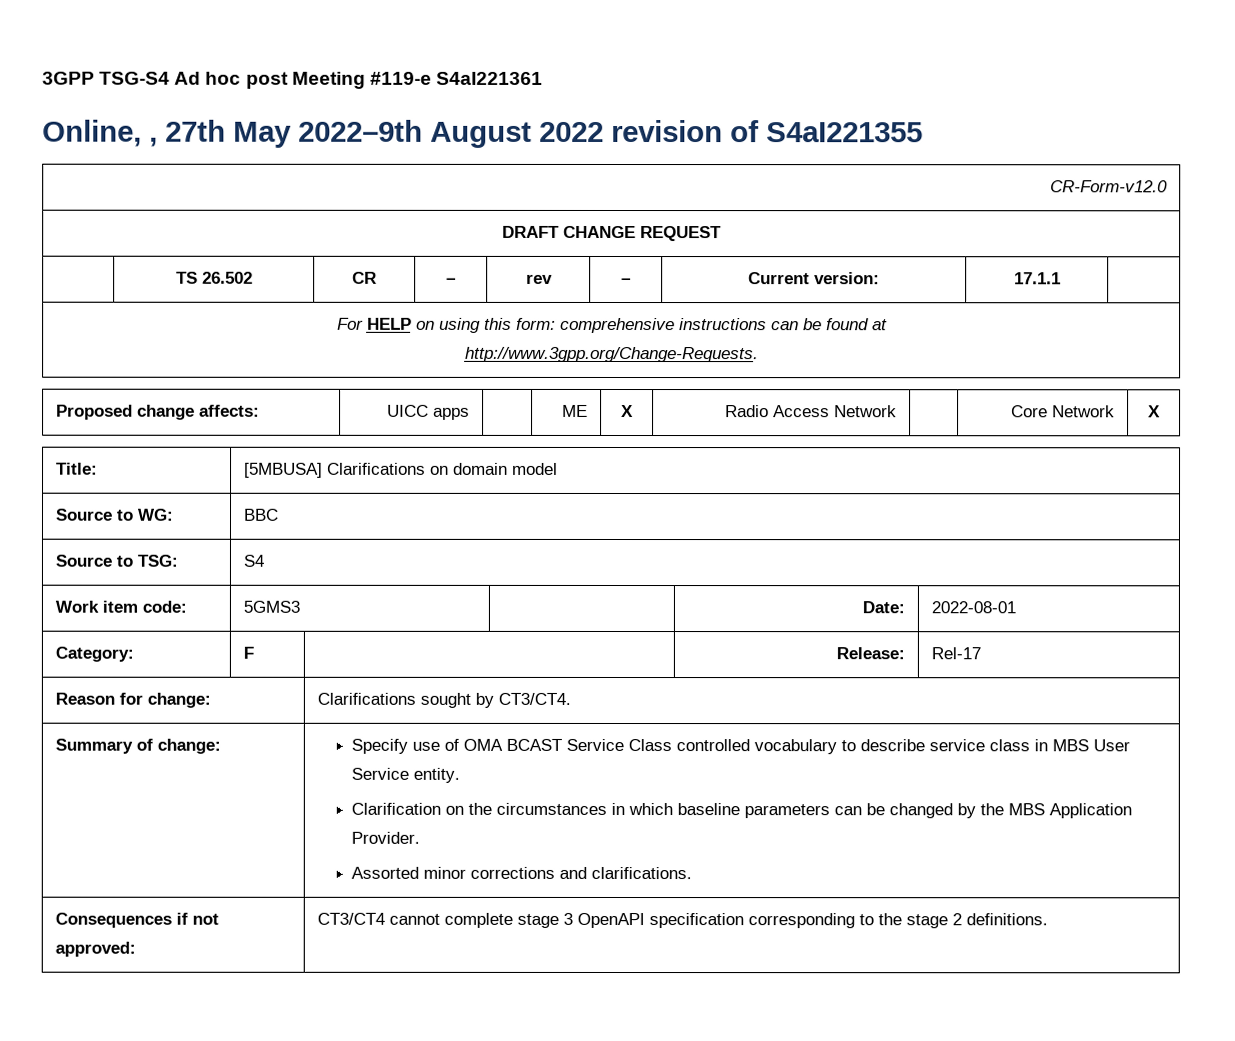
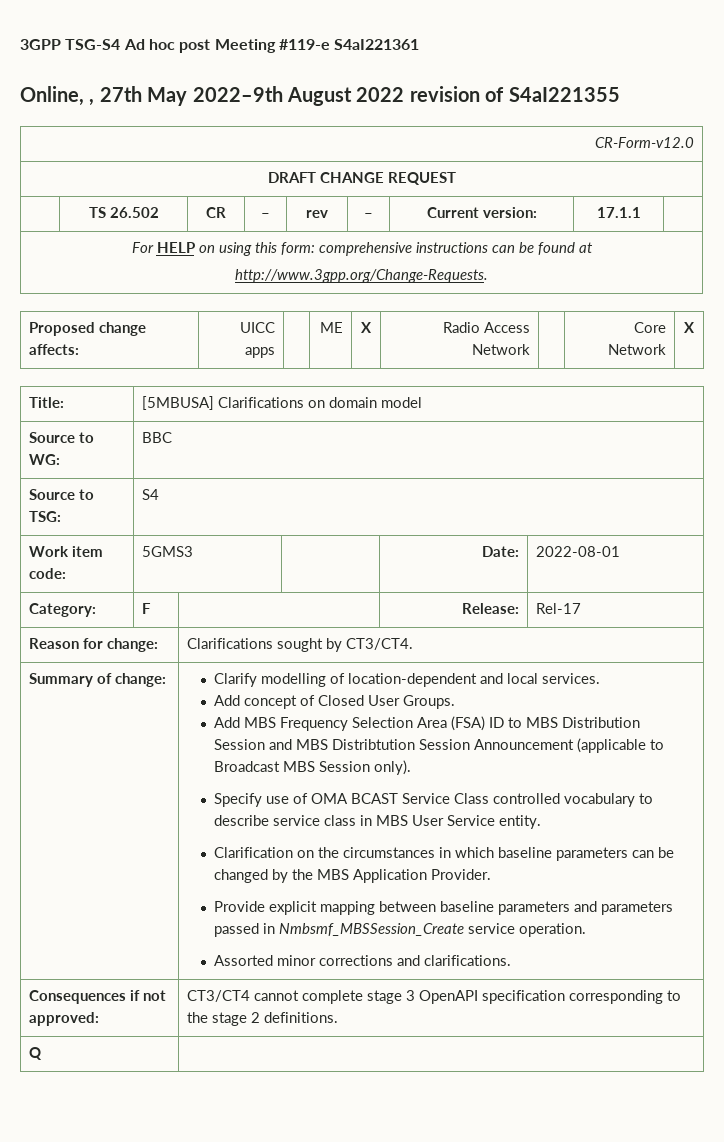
+ Clarify modelling of location-dependent and local services.
+ Add concept of Closed User Groups.
+ Add MBS Frequency Selection Area (FSA) ID to MBS Distribution Session and MBS Distribtution Session Announcement (applicable to Broadcast MBS Session only).
+ Provide explicit mapping between baseline parameters and parameters passed in Nmbsmf_MBSSession_Create service operation.
+ Q |

